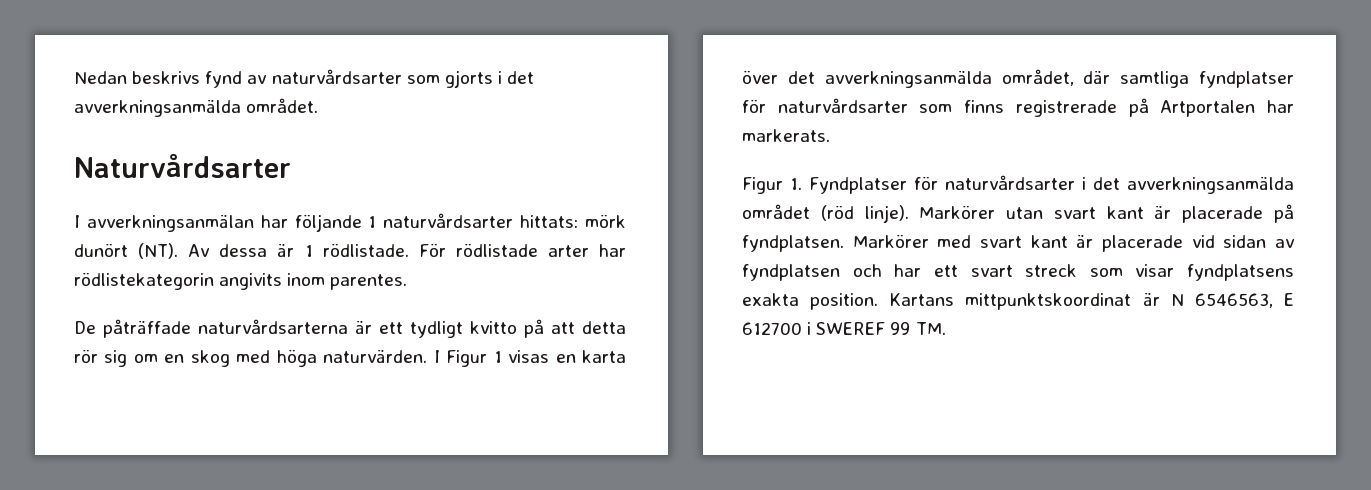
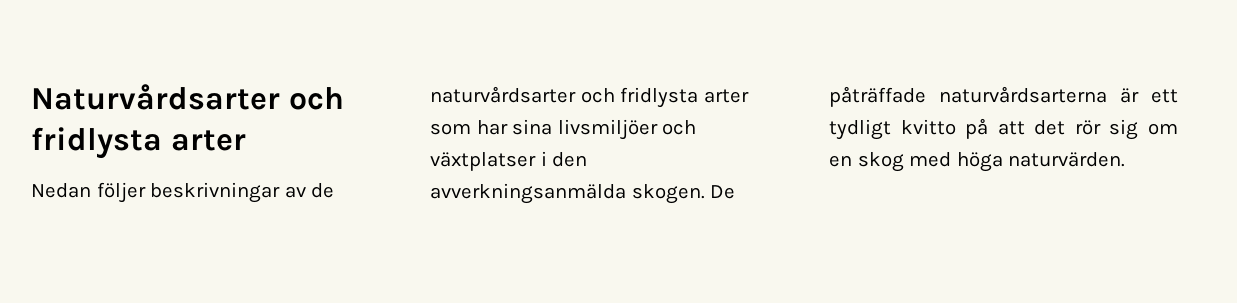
- Nedan beskrivs fynd av naturvårdsarter som gjorts i det avverkningsanmälda området.
- Naturvårdsarter
- I avverkningsanmälan har följande 1 naturvårdsarter hittats: mörk dunört (NT). Av dessa är 1 rödlistade. För rödlistade arter har rödlistekategorin angivits inom parentes.
- De påträffade naturvårdsarterna är ett tydligt kvitto på att detta rör sig om en skog med höga naturvärden. I Figur 1 visas en karta över det avverkningsanmälda området, där samtliga fyndplatser för naturvårdsarter som finns registrerade på Artportalen har markerats.
- Figur 1. Fyndplatser för naturvårdsarter i det avverkningsanmälda området (röd linje). Markörer utan svart kant är placerade på fyndplatsen. Markörer med svart kant är placerade vid sidan av fyndplatsen och har ett svart streck som visar fyndplatsens exakta position. Kartans mittpunktskoordinat är N 6546563, E 612700 i SWEREF 99 TM.
+ Naturvårdsarter och fridlysta arter
+ Nedan följer beskrivningar av de naturvårdsarter och fridlysta arter som har sina livsmiljöer och växtplatser i den avverkningsanmälda skogen. De påträffade naturvårdsarterna är ett tydligt kvitto på att det rör sig om en skog med höga naturvärden.

